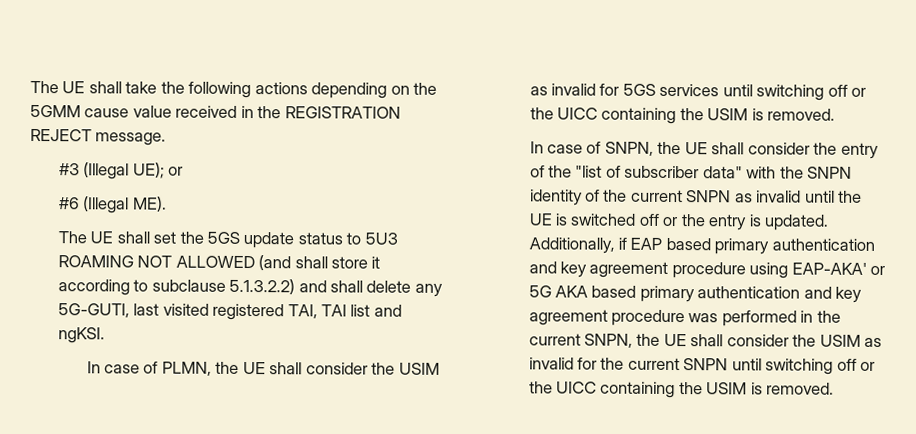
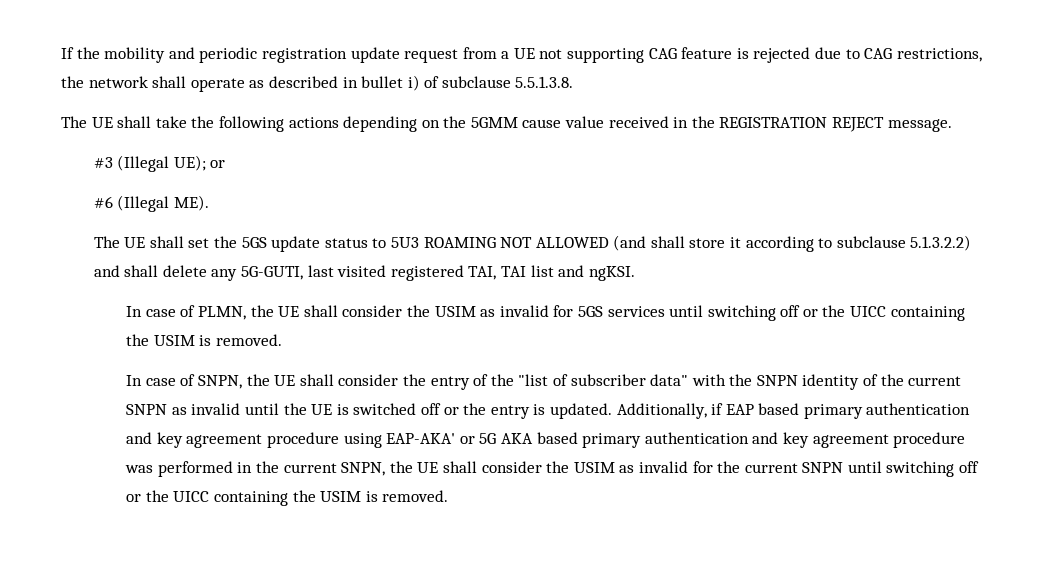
+ If the mobility and periodic registration update request from a UE not supporting CAG feature is rejected due to CAG restrictions, the network shall operate as described in bullet i) of subclause 5.5.1.3.8.

